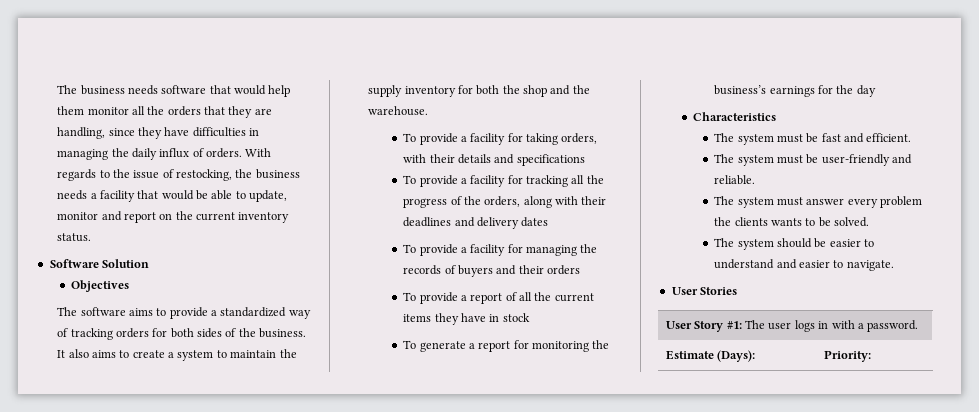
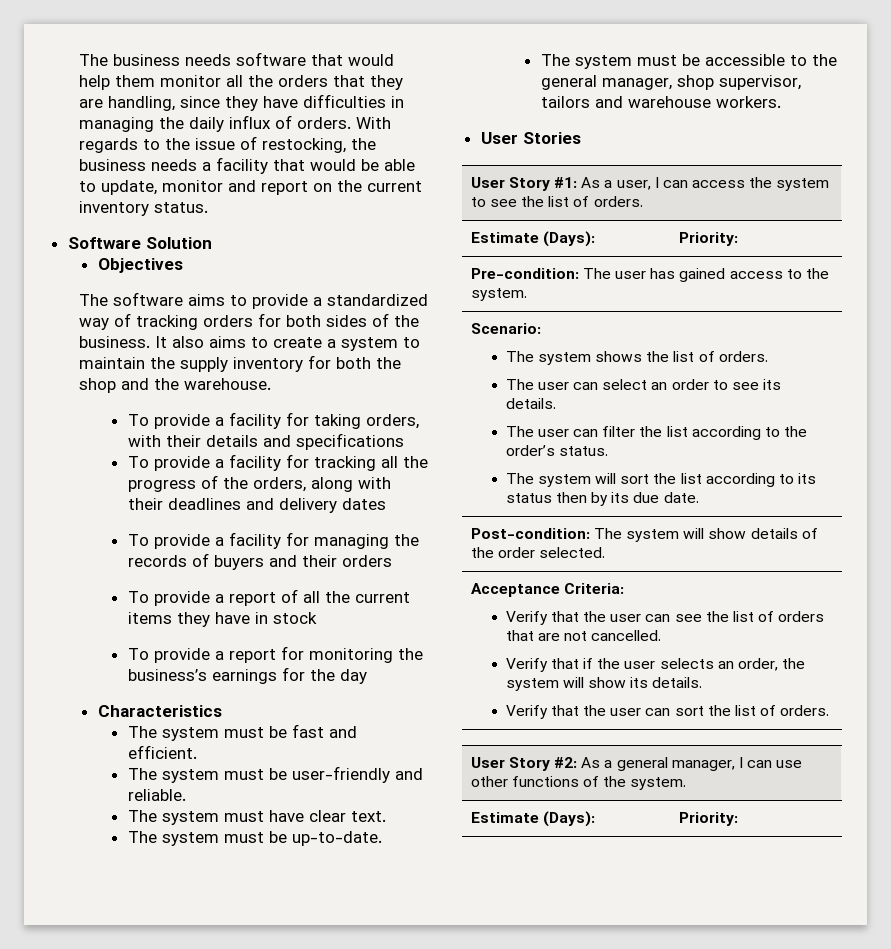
- To generate a report for monitoring the business’s earnings for the day
+ To provide a report for monitoring the business’s earnings for the day
- The system must answer every problem the clients wants to be solved.
- The system should be easier to understand and easier to navigate.
+ The system must have clear text.
+ The system must be up-to-date.
+ The system must be accessible to the general manager, shop supervisor, tailors and warehouse workers.
- User Story #1: The user logs in with a password.
+ User Story #1: As a user, I can access the system to see the list of orders.
+ Estimate (Days): | Priority:
+ Pre-condition: The user has gained access to the system.
+ Scenario:
+ The system shows the list of orders.
+ The user can select an order to see its details.
+ The user can filter the list according to the order’s status.
+ The system will sort the list according to its status then by its due date.
+ Post-condition: The system will show details of the order selected.
+ Acceptance Criteria:
+ Verify that the user can see the list of orders that are not cancelled.
+ Verify that if the user selects an order, the system will show its details.
+ Verify that the user can sort the list of orders.
+ User Story #2: As a general manager, I can use other functions of the system.

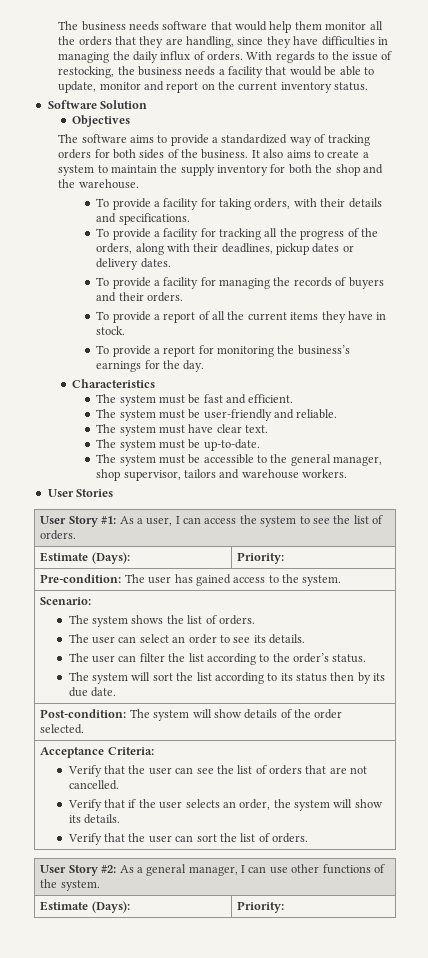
- To provide a facility for taking orders, with their details and specifications
+ To provide a facility for taking orders, with their details and specifications.
- To provide a facility for tracking all the progress of the orders, along with their deadlines and delivery dates
+ To provide a facility for tracking all the progress of the orders, along with their deadlines, pickup dates or delivery dates.
- To provide a facility for managing the records of buyers and their orders
+ To provide a facility for managing the records of buyers and their orders.
- To provide a report of all the current items they have in stock
+ To provide a report of all the current items they have in stock.
- To provide a report for monitoring the business’s earnings for the day
+ To provide a report for monitoring the business’s earnings for the day.

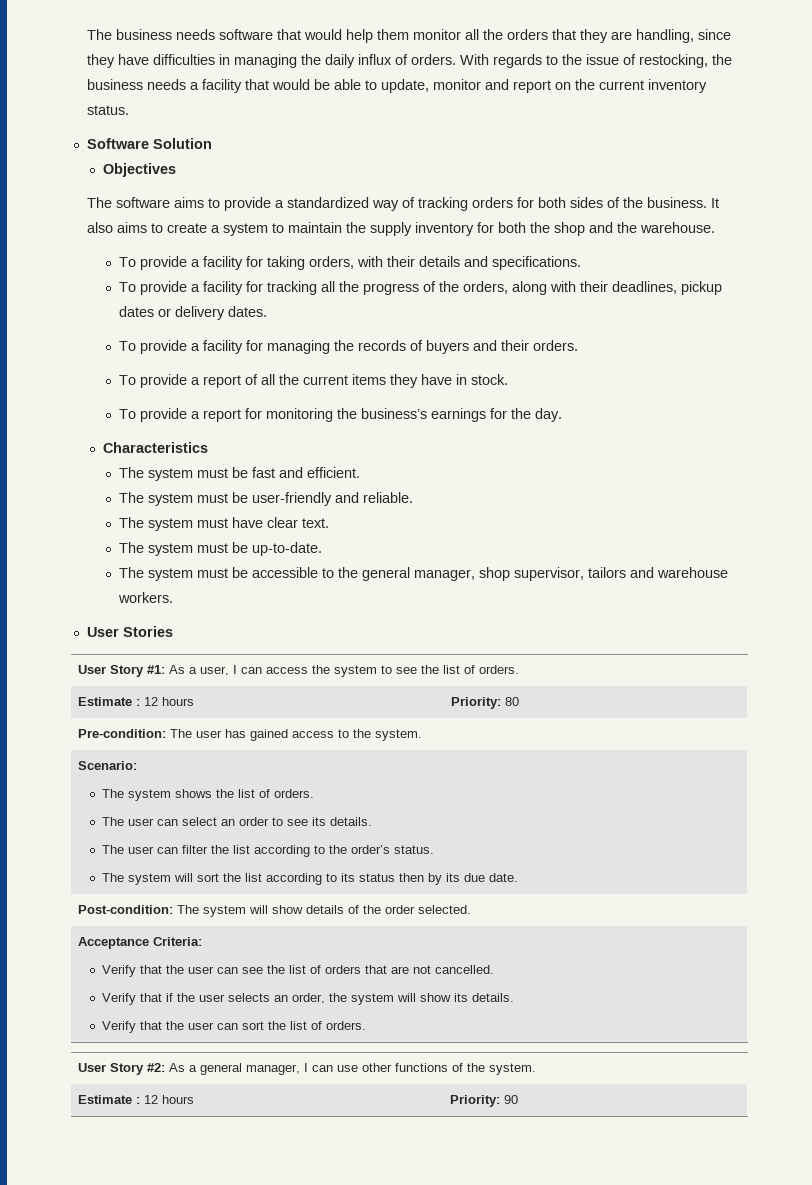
  User Story #1: As a user, I can access the system to see the list of orders.
- Estimate (Days): | Priority:
+ Estimate : 12 hours | Priority: 80
  User Story #2: As a general manager, I can use other functions of the system.
- Estimate (Days): | Priority:
+ Estimate : 12 hours | Priority: 90

